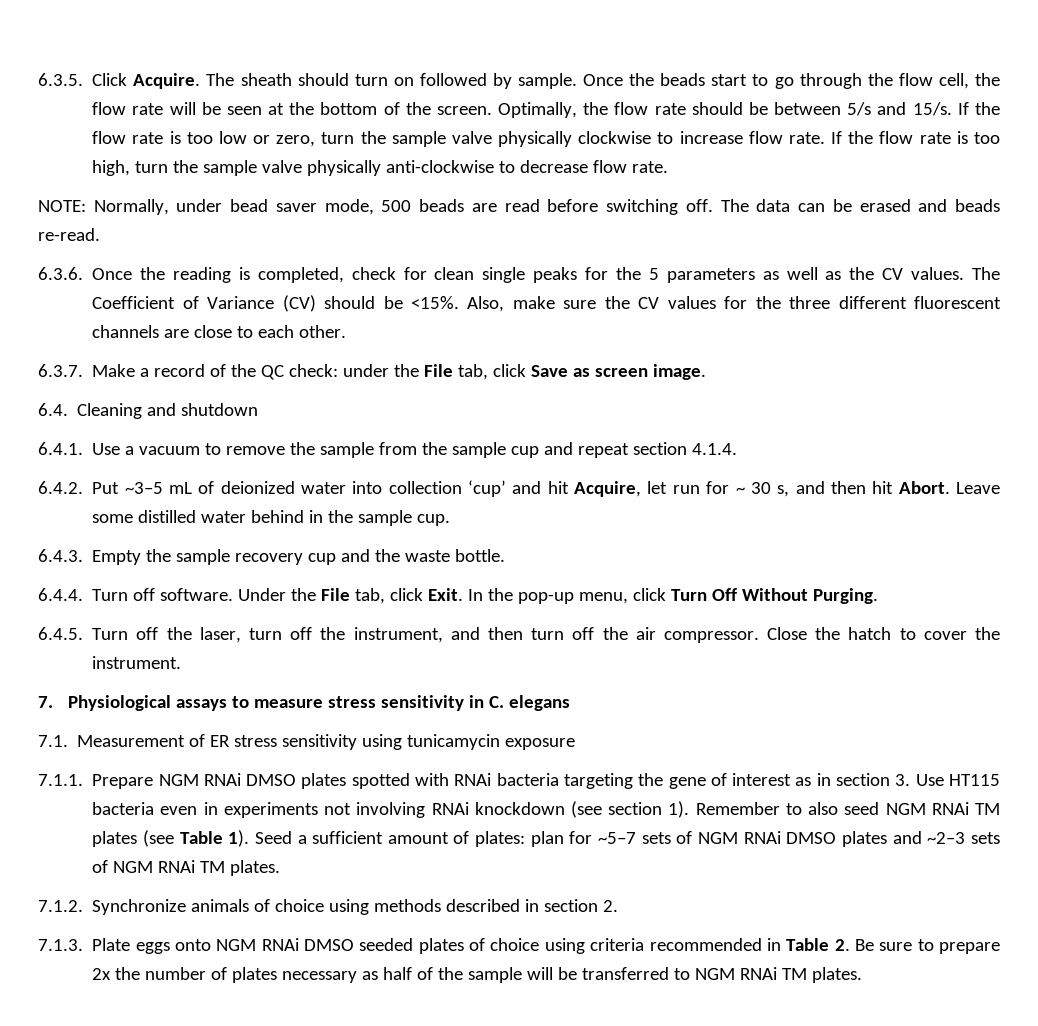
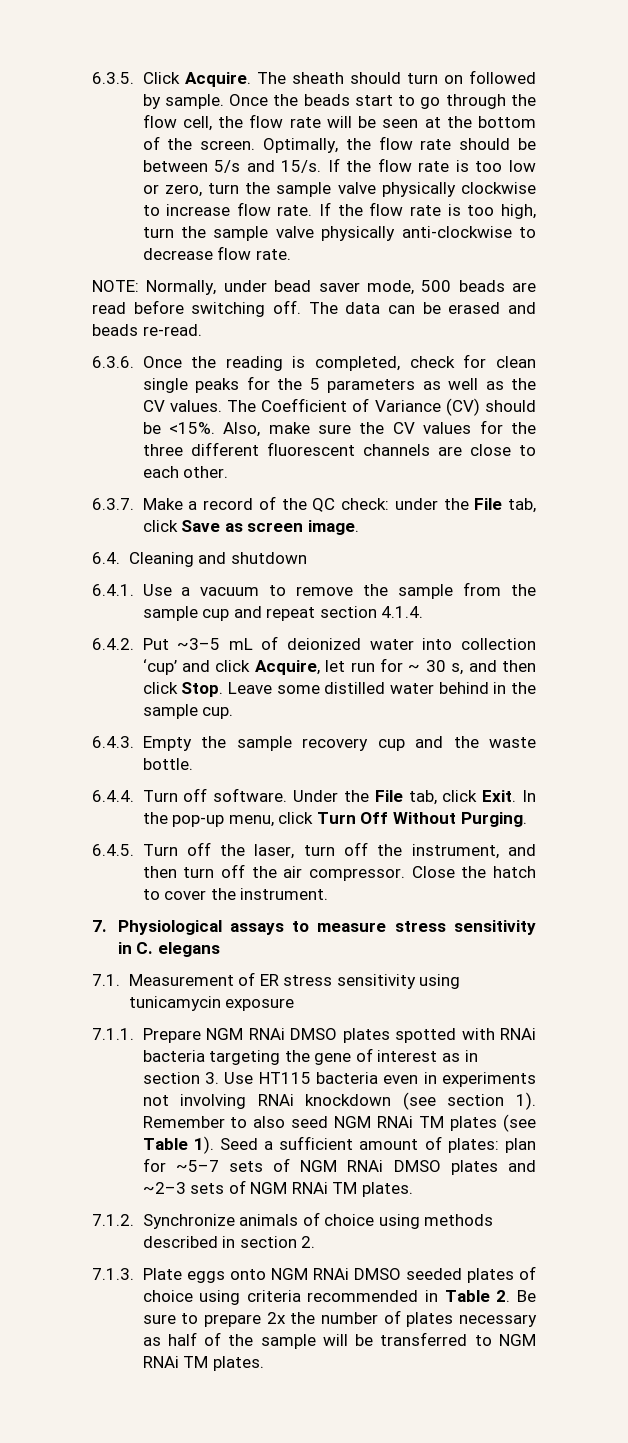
- 6.4.2. Put ~3–5 mL of deionized water into collection ‘cup’ and hit Acquire, let run for ~ 30 s, and then hit Abort.
+ 6.4.2. Put ~3–5 mL of deionized water into collection ‘cup’ and click Acquire, let run for ~ 30 s, and then click Stop.

